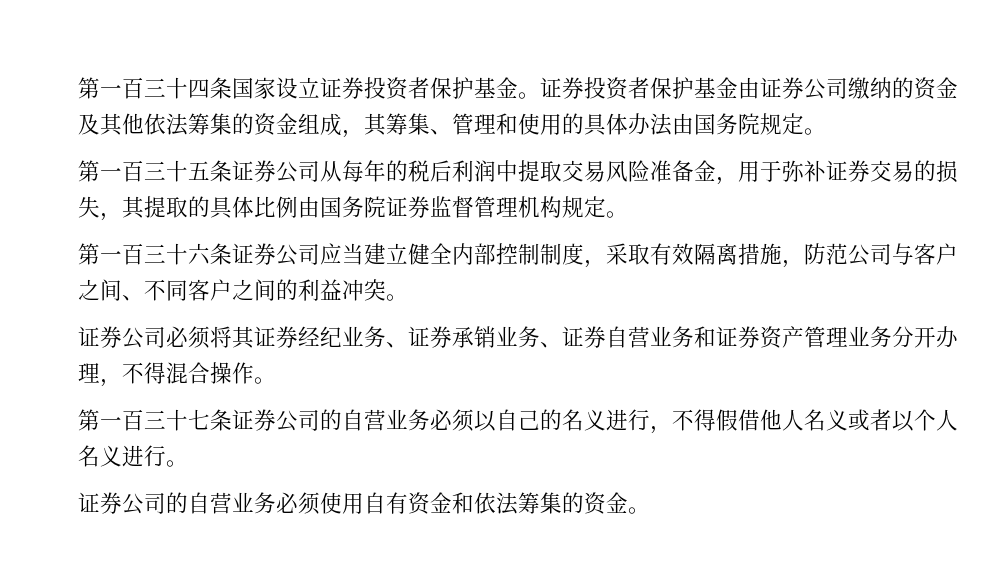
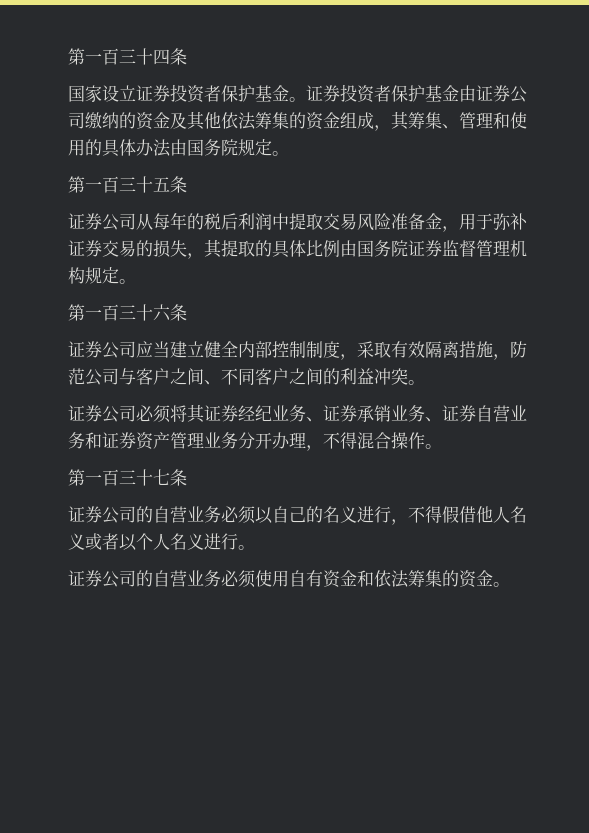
- 第一百三十四条国家设立证券投资者保护基金。
+ 第一百三十四条
+ 国家设立证券投资者保护基金。
- 第一百三十五条证券公司从每年的税后利润中提取交易风险准备金，用于弥补证券交易的损失，其提取的具体比例由国务院证券监督管理机构规定。
+ 第一百三十五条
+ 证券公司从每年的税后利润中提取交易风险准备金，用于弥补证券交易的损失，其提取的具体比例由国务院证券监督管理机构规定。
- 第一百三十六条证券公司应当建立健全内部控制制度，采取有效隔离措施，防范公司与客户之间、不同客户之间的利益冲突。
+ 第一百三十六条
+ 证券公司应当建立健全内部控制制度，采取有效隔离措施，防范公司与客户之间、不同客户之间的利益冲突。
- 第一百三十七条证券公司的自营业务必须以自己的名义进行，不得假借他人名义或者以个人名义进行。
+ 第一百三十七条
+ 证券公司的自营业务必须以自己的名义进行，不得假借他人名义或者以个人名义进行。

